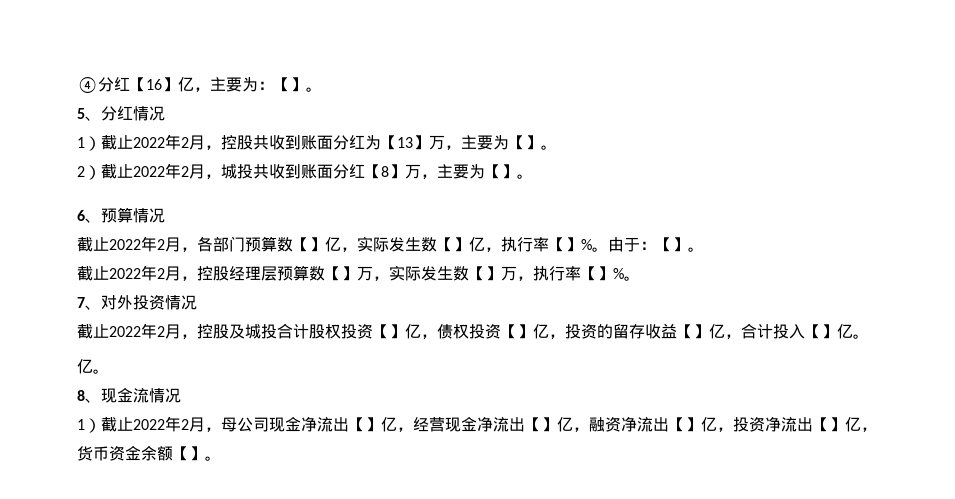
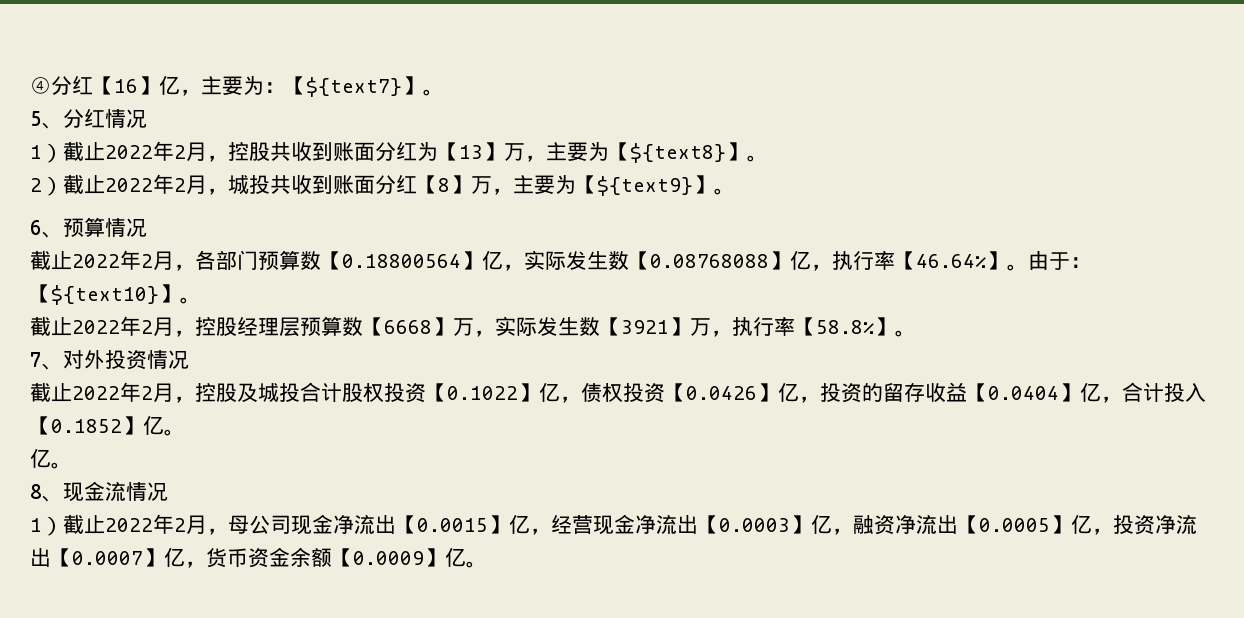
- ④分红【16】亿，主要为：【】。
+ ④分红【16】亿，主要为：【${text7}】。
- 1）截止2022年2月，控股共收到账面分红为【13】万，主要为【】。
+ 1）截止2022年2月，控股共收到账面分红为【13】万，主要为【${text8}】。
- 2）截止2022年2月，城投共收到账面分红【8】万，主要为【】。
+ 2）截止2022年2月，城投共收到账面分红【8】万，主要为【${text9}】。
- 截止2022年2月，各部门预算数【】亿，实际发生数【】亿，执行率【】%。
+ 截止2022年2月，各部门预算数【0.18800564】亿，实际发生数【0.08768088】亿，执行率【46.64%】。
- 由于：【】。
+ 由于：【${text10}】。
- 截止2022年2月，控股经理层预算数【】万，实际发生数【】万，执行率【】%。
+ 截止2022年2月，控股经理层预算数【6668】万，实际发生数【3921】万，执行率【58.8%】。
- 截止2022年2月，控股及城投合计股权投资【】亿，债权投资【】亿，投资的留存收益【】亿，合计投入【】亿。
+ 截止2022年2月，控股及城投合计股权投资【0.1022】亿，债权投资【0.0426】亿，投资的留存收益【0.0404】亿，合计投入【0.1852】亿。
- 1）截止2022年2月，母公司现金净流出【】亿，经营现金净流出【】亿，融资净流出【】亿，投资净流出【】亿，货币资金余额【】。
+ 1）截止2022年2月，母公司现金净流出【0.0015】亿，经营现金净流出【0.0003】亿，融资净流出【0.0005】亿，投资净流出【0.0007】亿，货币资金余额【0.0009】亿。

